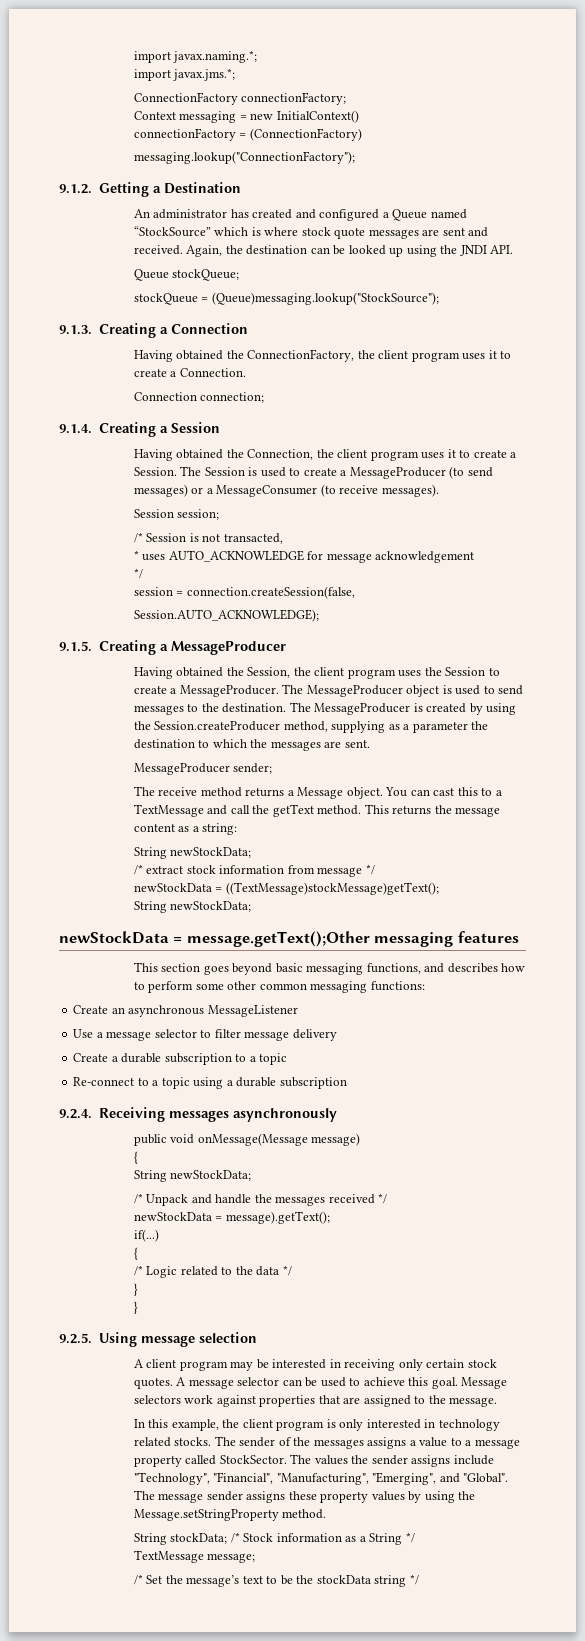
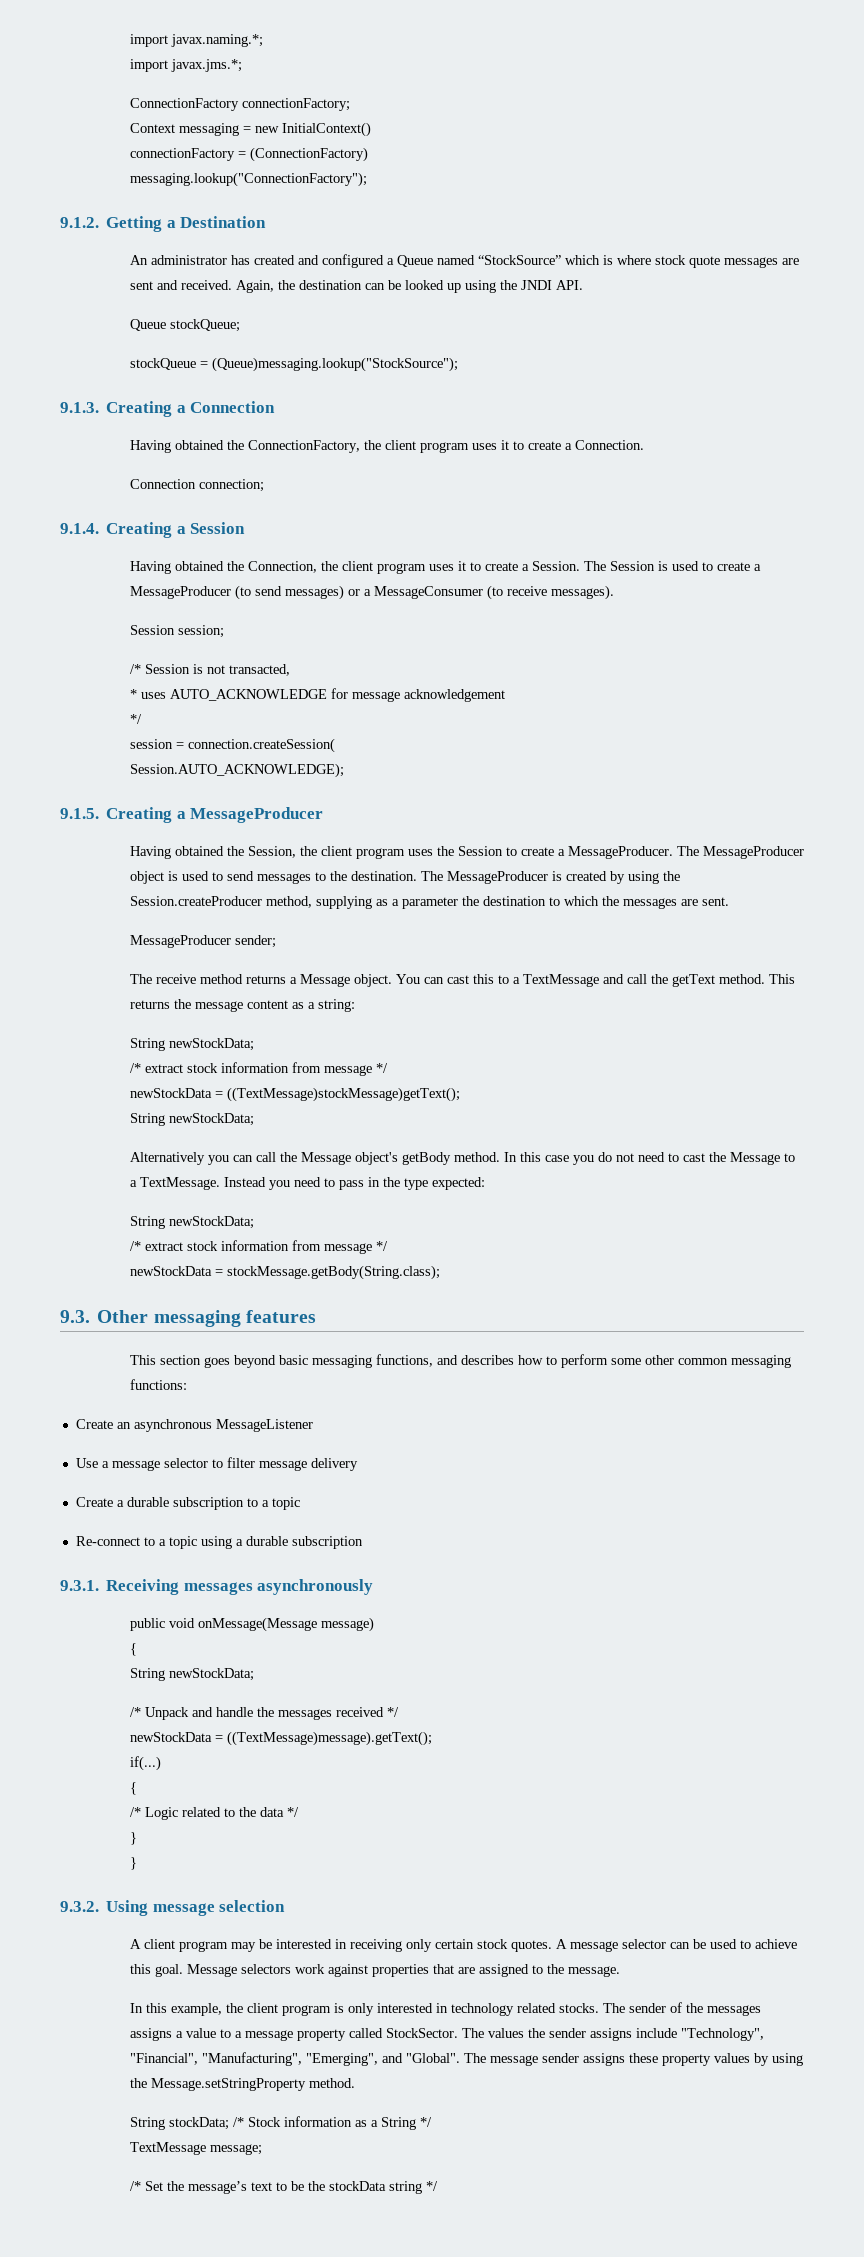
- session = connection.createSession(false,
+ session = connection.createSession(
- newStockData = message.getText();Other messaging features
+ Alternatively you can call the Message object's getBody method. In this case you do not need to cast the Message to a TextMessage. Instead you need to pass in the type expected:
+ String newStockData;
+ /* extract stock information from message */
+ newStockData = stockMessage.getBody(String.class);
+ 9.3. Other messaging features
- 9.2.4. Receiving messages asynchronously
+ 9.3.1. Receiving messages asynchronously
- newStockData = message).getText();
+ newStockData = ((TextMessage)message).getText();
- 9.2.5. Using message selection
+ 9.3.2. Using message selection

